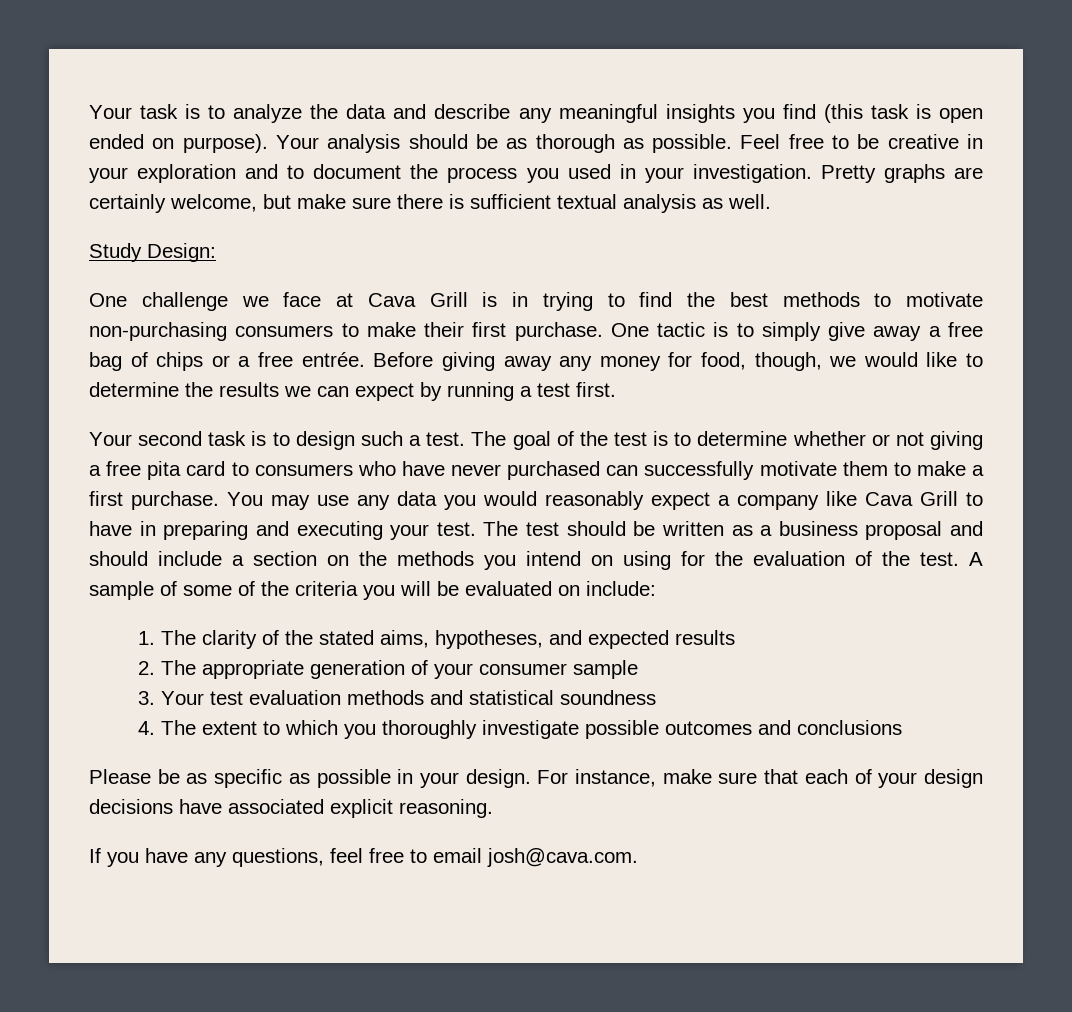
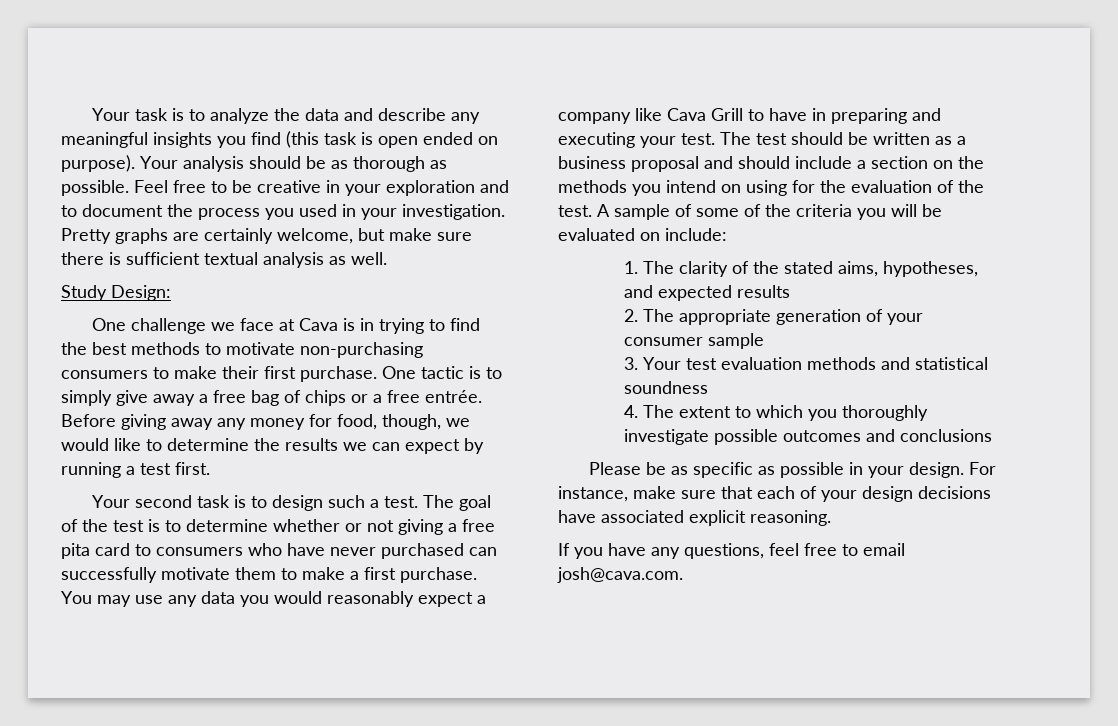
- One challenge we face at Cava Grill is in trying to find the best methods to motivate non-purchasing consumers to make their first purchase.
+ One challenge we face at Cava is in trying to find the best methods to motivate non-purchasing consumers to make their first purchase.

